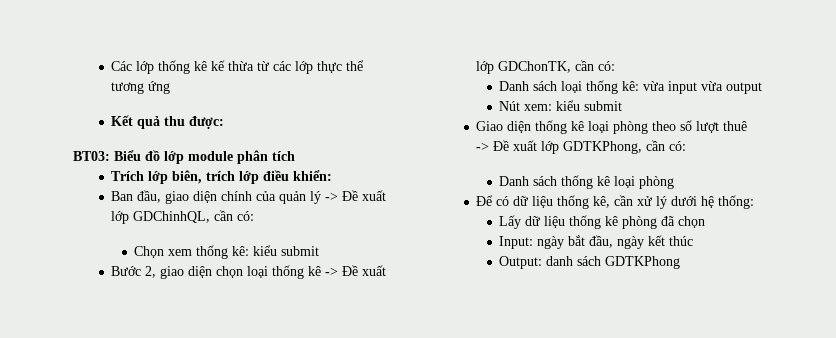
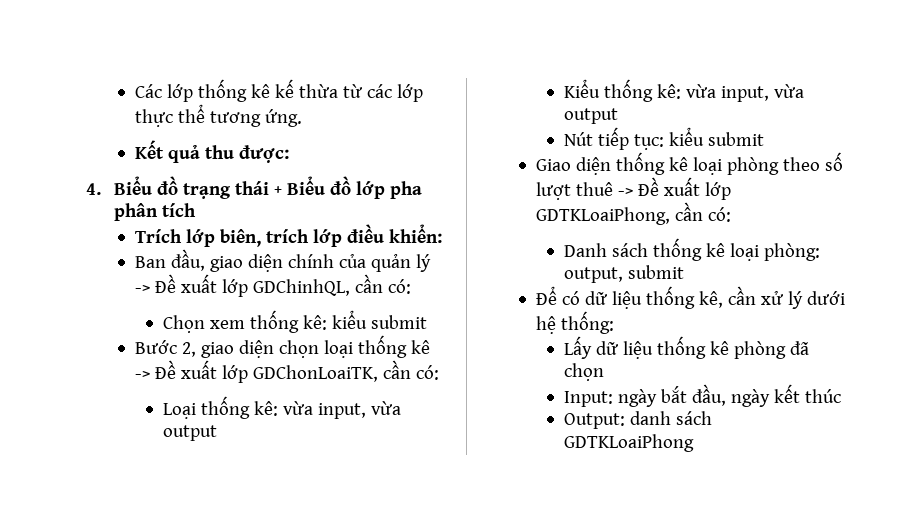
- Các lớp thống kê kế thừa từ các lớp thực thể tương ứng
+ Các lớp thống kê kế thừa từ các lớp thực thể tương ứng.
- BT03: Biểu đồ lớp module phân tích
+ 4. Biểu đồ trạng thái + Biểu đồ lớp pha phân tích
- Bước 2, giao diện chọn loại thống kê -> Đề xuất lớp GDChonTK, cần có:
- Danh sách loại thống kê: vừa input vừa output
+ Bước 2, giao diện chọn loại thống kê -> Đề xuất lớp GDChonLoaiTK, cần có:
+ Loại thống kê: vừa input, vừa output
+ Kiểu thống kê: vừa input, vừa output
- Nút xem: kiểu submit
+ Nút tiếp tục: kiểu submit
- Giao diện thống kê loại phòng theo số lượt thuê -> Đề xuất lớp GDTKPhong, cần có:
+ Giao diện thống kê loại phòng theo số lượt thuê -> Đề xuất lớp GDTKLoaiPhong, cần có:
- Danh sách thống kê loại phòng
+ Danh sách thống kê loại phòng: output, submit
- Output: danh sách GDTKPhong
+ Output: danh sách GDTKLoaiPhong

